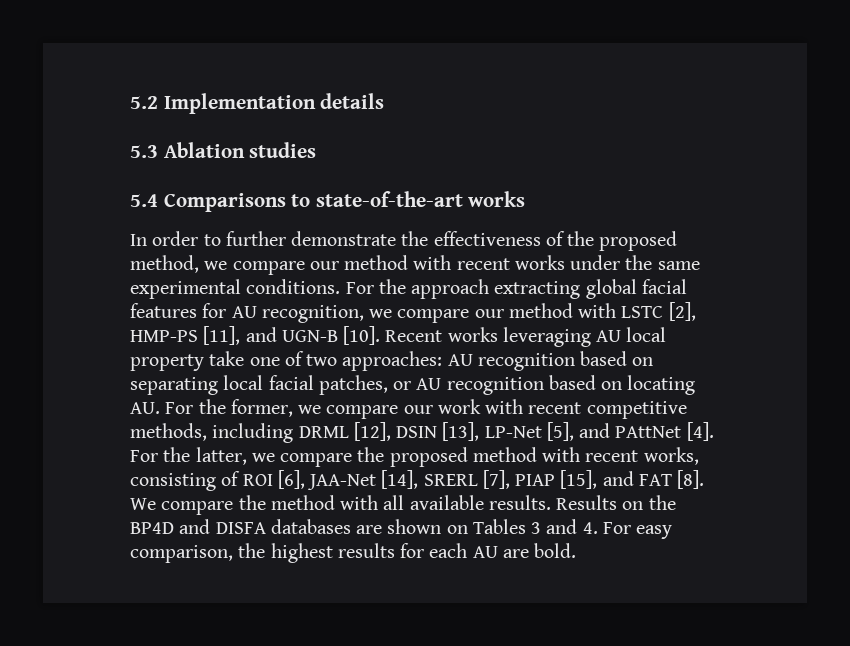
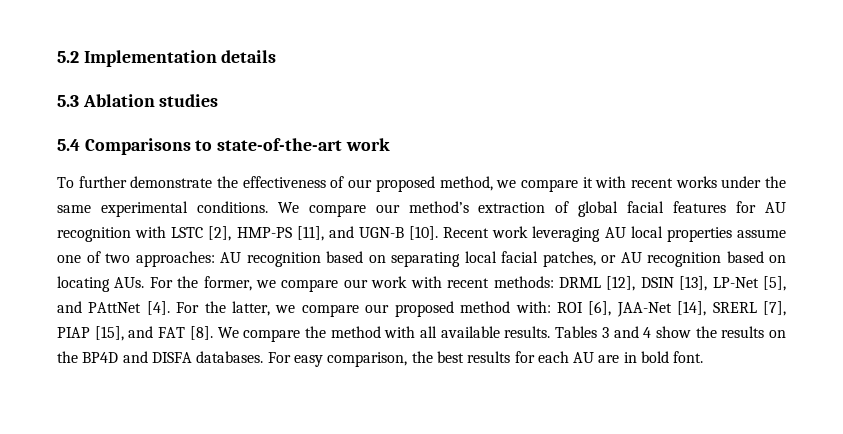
- 5.4 Comparisons to state-of-the-art works
- In order to further demonstrate the effectiveness of the proposed method, we compare our method with recent works under the same experimental conditions.
+ 5.4 Comparisons to state-of-the-art work
+ To further demonstrate the effectiveness of our proposed method, we compare it with recent works under the same experimental conditions.
- For the approach extracting global facial features for AU recognition, we compare our method with LSTC [2], HMP-PS [11], and UGN-B [10].
+ We compare our method’s extraction of global facial features for AU recognition with LSTC [2], HMP-PS [11], and UGN-B [10].
- Recent works leveraging AU local property take one of two approaches: AU recognition based on separating local facial patches, or AU recognition based on locating AU. For the former, we compare our work with recent competitive methods, including DRML [12], DSIN [13], LP-Net [5], and PAttNet [4].
+ Recent work leveraging AU local properties assume one of two approaches: AU recognition based on separating local facial patches, or AU recognition based on locating AUs. For the former, we compare our work with recent methods: DRML [12], DSIN [13], LP-Net [5], and PAttNet [4].
- For the latter, we compare the proposed method with recent works, consisting of ROI [6], JAA-Net [14], SRERL [7], PIAP [15], and FAT [8].
+ For the latter, we compare our proposed method with: ROI [6], JAA-Net [14], SRERL [7], PIAP [15], and FAT [8].
- Results on the BP4D and DISFA databases are shown on Tables 3 and 4. For easy comparison, the highest results for each AU are bold.
+ Tables 3 and 4 show the results on the BP4D and DISFA databases. For easy comparison, the best results for each AU are in bold font.

